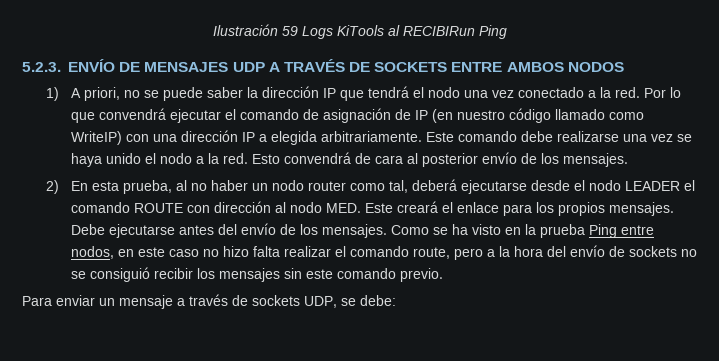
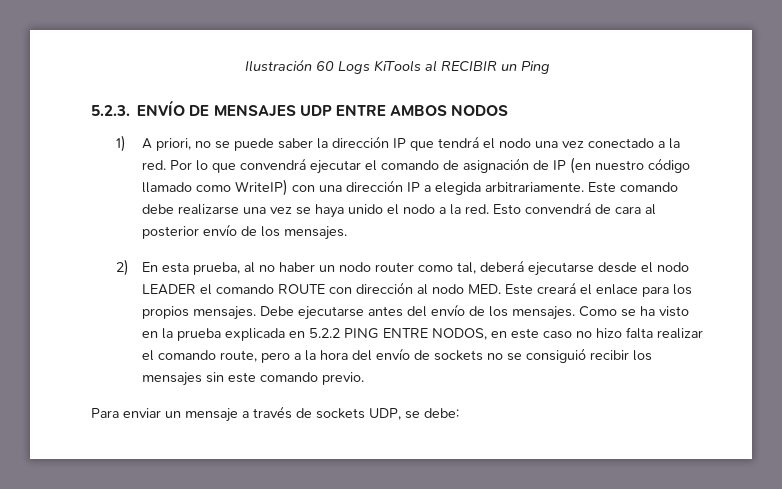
- Ilustración 59 Logs KiTools al RECIBIRun Ping
+ Ilustración 60 Logs KiTools al RECIBIR un Ping
- 5.2.3. ENVÍO DE MENSAJES UDP A TRAVÉS DE SOCKETS ENTRE AMBOS NODOS
+ 5.2.3. ENVÍO DE MENSAJES UDP ENTRE AMBOS NODOS
- Como se ha visto en la prueba Ping entre nodos, en este caso no hizo falta realizar el comando route, pero a la hora del envío de sockets no se consiguió recibir los mensajes sin este comando previo.
+ Como se ha visto en la prueba explicada en 5.2.2 PING ENTRE NODOS, en este caso no hizo falta realizar el comando route, pero a la hora del envío de sockets no se consiguió recibir los mensajes sin este comando previo.

